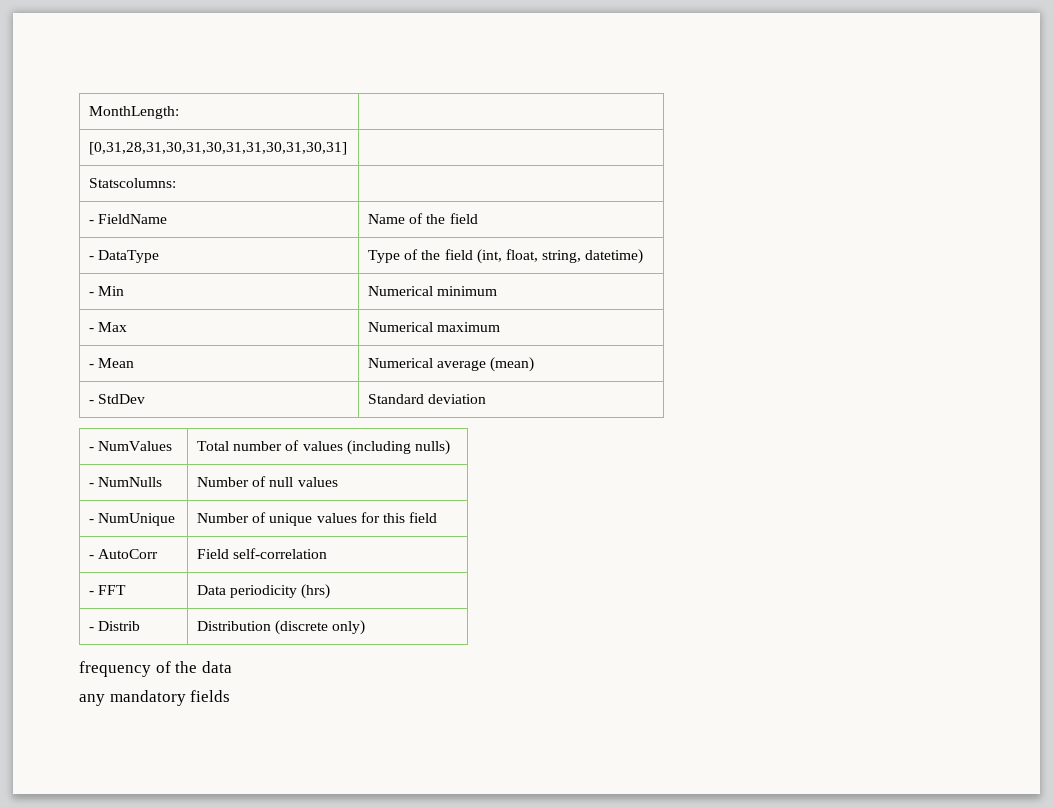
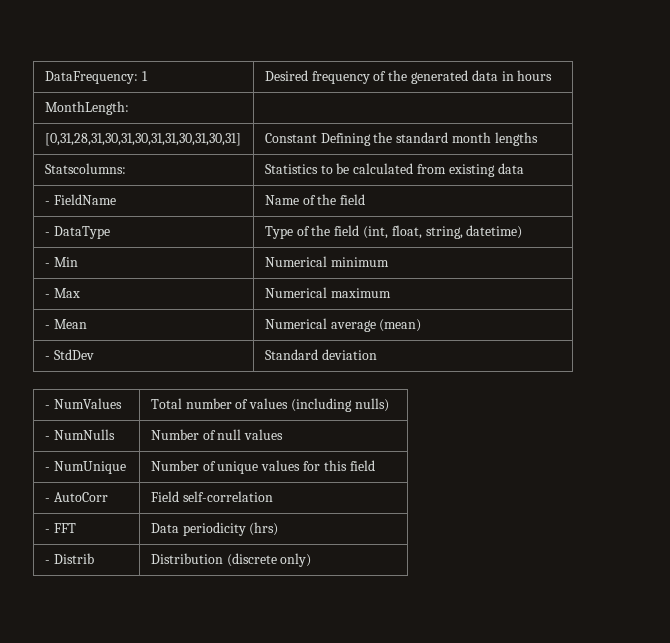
+ DataFrequency: 1 | Desired frequency of the generated data in hours
  MonthLength: |
- [0,31,28,31,30,31,30,31,31,30,31,30,31] |
- Statscolumns: |
+ [0,31,28,31,30,31,30,31,31,30,31,30,31] | Constant Defining the standard month lengths
+ Statscolumns: | Statistics to be calculated from existing data
- frequency of the data
- any mandatory fields

